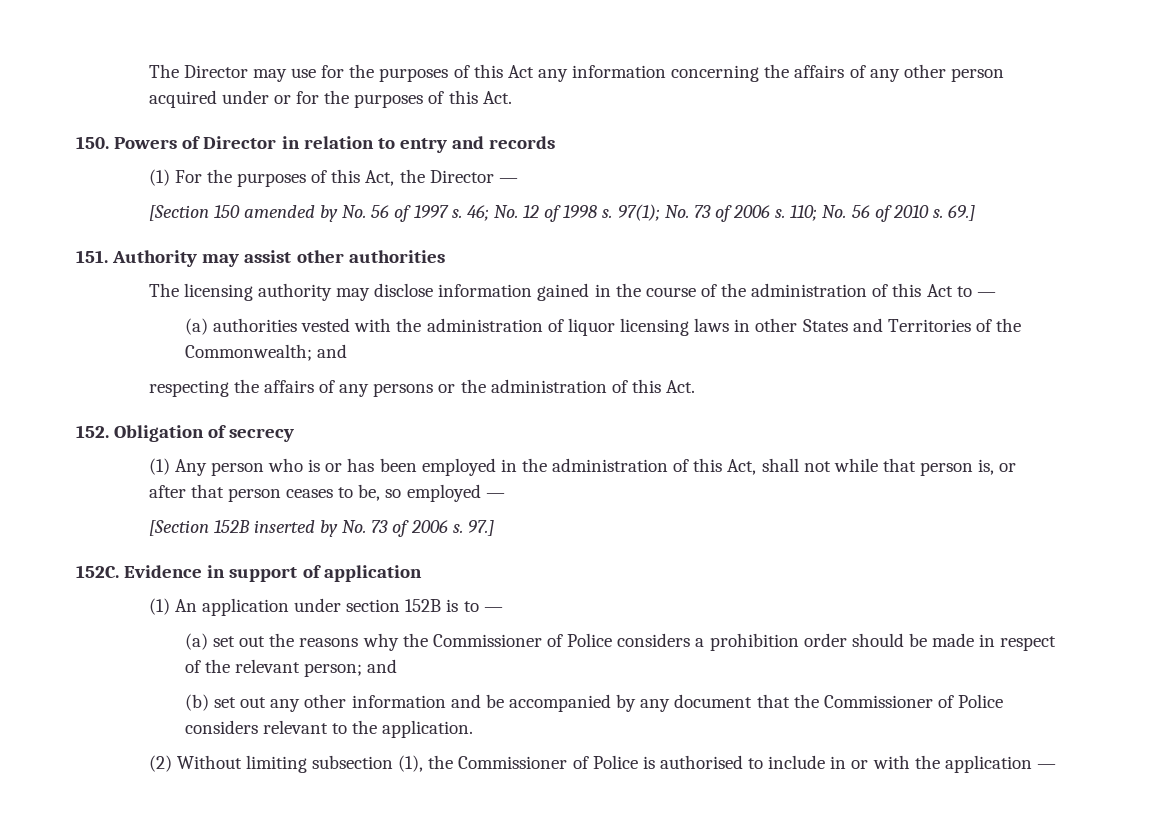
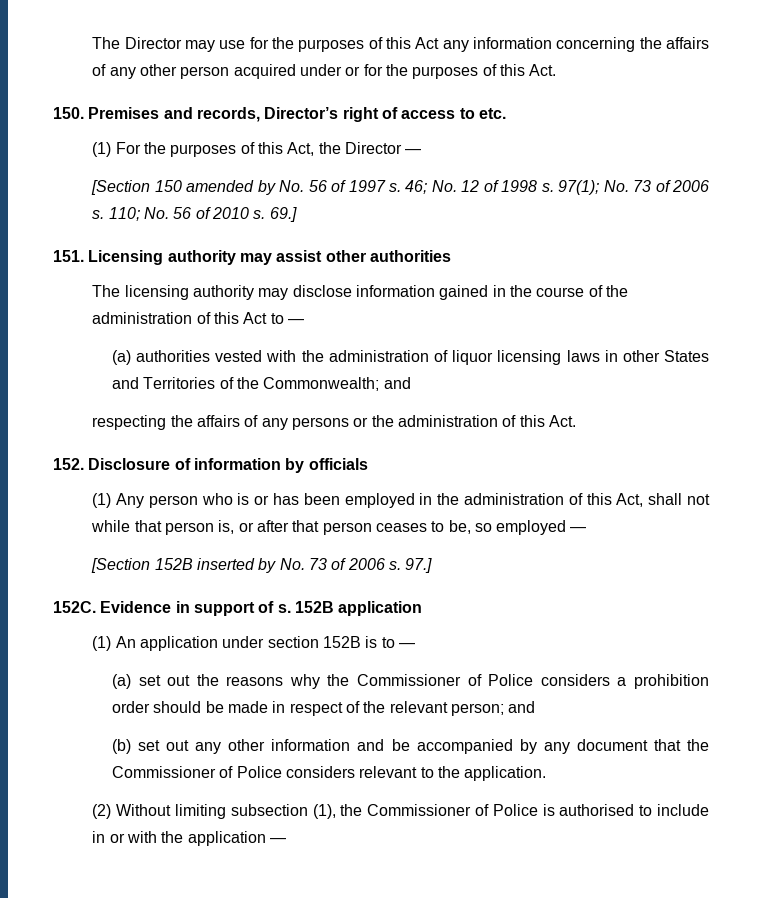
- 150. Powers of Director in relation to entry and records
+ 150. Premises and records, Director’s right of access to etc.
- 151. Authority may assist other authorities
+ 151. Licensing authority may assist other authorities
- 152. Obligation of secrecy
+ 152. Disclosure of information by officials
- Evidence in support of application
+ Evidence in support of s. 152B application

